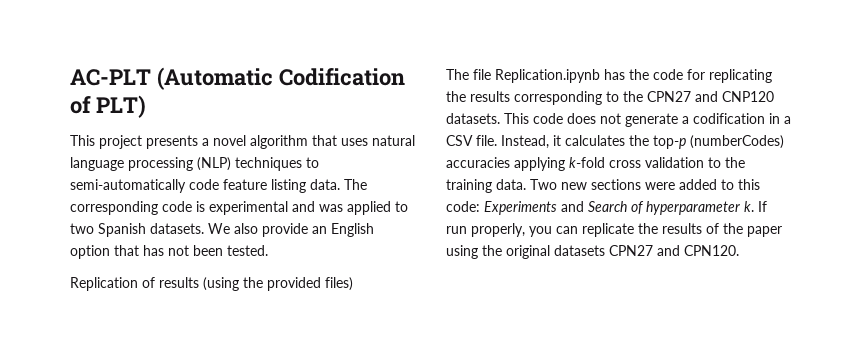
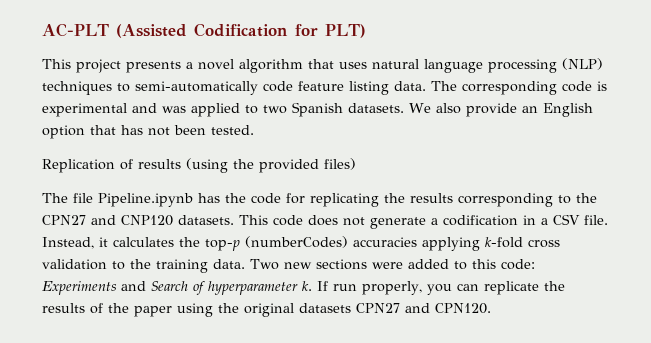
- AC-PLT (Automatic Codification of PLT)
+ AC-PLT (Assisted Codification for PLT)
- The file Replication.ipynb has the code for replicating the results corresponding to the CPN27 and CNP120 datasets.
+ The file Pipeline.ipynb has the code for replicating the results corresponding to the CPN27 and CNP120 datasets.

